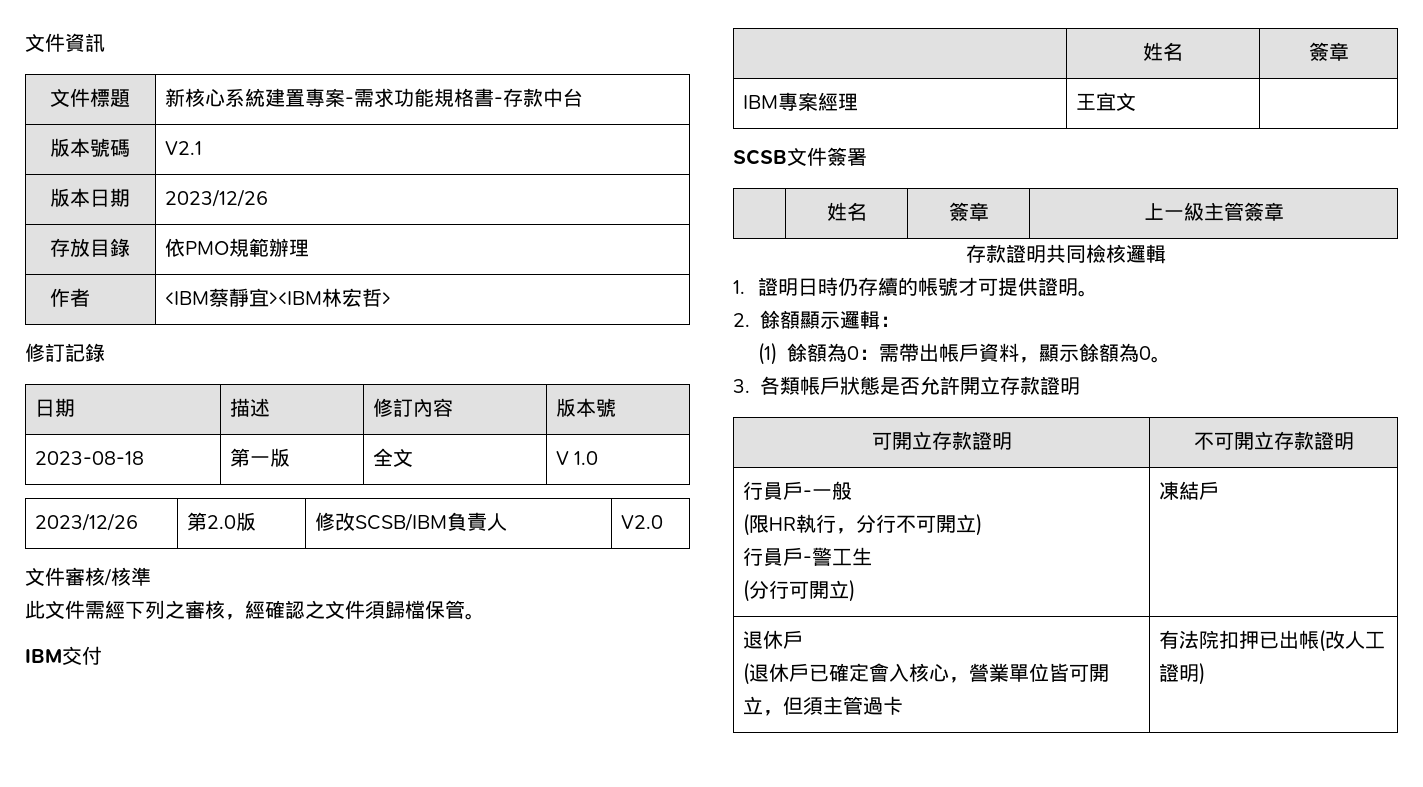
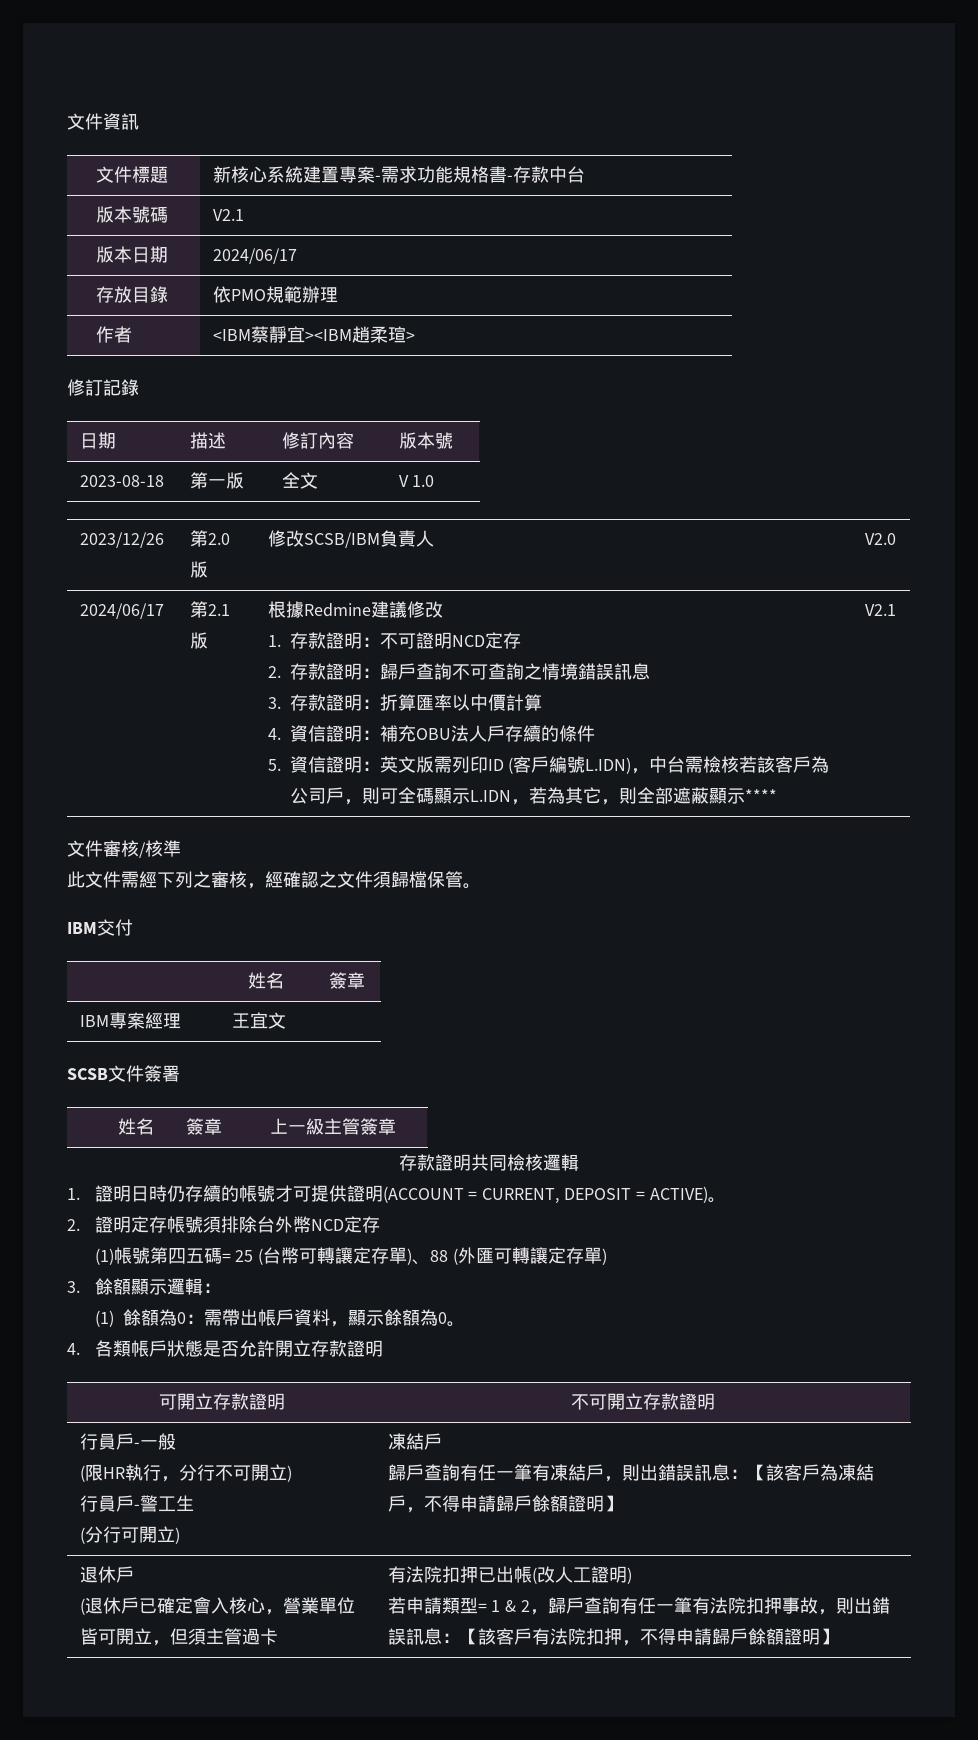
- 版本日期 | 2023/12/26
+ 版本日期 | 2024/06/17
- 作者 | <IBM蔡靜宜><IBM林宏哲>
+ 作者 | <IBM蔡靜宜><IBM趙柔瑄>
+ 2024/06/17 | 第2.1版 | 根據Redmine建議修改
+ 1.存款證明：不可證明NCD定存
+ 2.存款證明：歸戶查詢不可查詢之情境錯誤訊息
+ 3.存款證明：折算匯率以中價計算
+ 4.資信證明：補充OBU法人戶存續的條件
+ 5.資信證明：英文版需列印ID (客戶編號L.IDN)，中台需檢核若該客戶為公司戶，則可全碼顯示L.IDN，若為其它，則全部遮蔽顯示**** | V2.1
- 1.證明日時仍存續的帳號才可提供證明。
- 2.餘額顯示邏輯：
+ 1.證明日時仍存續的帳號才可提供證明(ACCOUNT = CURRENT, DEPOSIT = ACTIVE)。
+ 2.證明定存帳號須排除台外幣NCD定存
+ (1)帳號第四五碼= 25 (台幣可轉讓定存單)、88 (外匯可轉讓定存單)
+ 3.餘額顯示邏輯：
- 3.各類帳戶狀態是否允許開立存款證明
+ 4.各類帳戶狀態是否允許開立存款證明
+ 歸戶查詢有任一筆有凍結戶，則出錯誤訊息：【該客戶為凍結戶，不得申請歸戶餘額證明】
+ 若申請類型= 1 & 2，歸戶查詢有任一筆有法院扣押事故，則出錯誤訊息：【該客戶有法院扣押，不得申請歸戶餘額證明】

